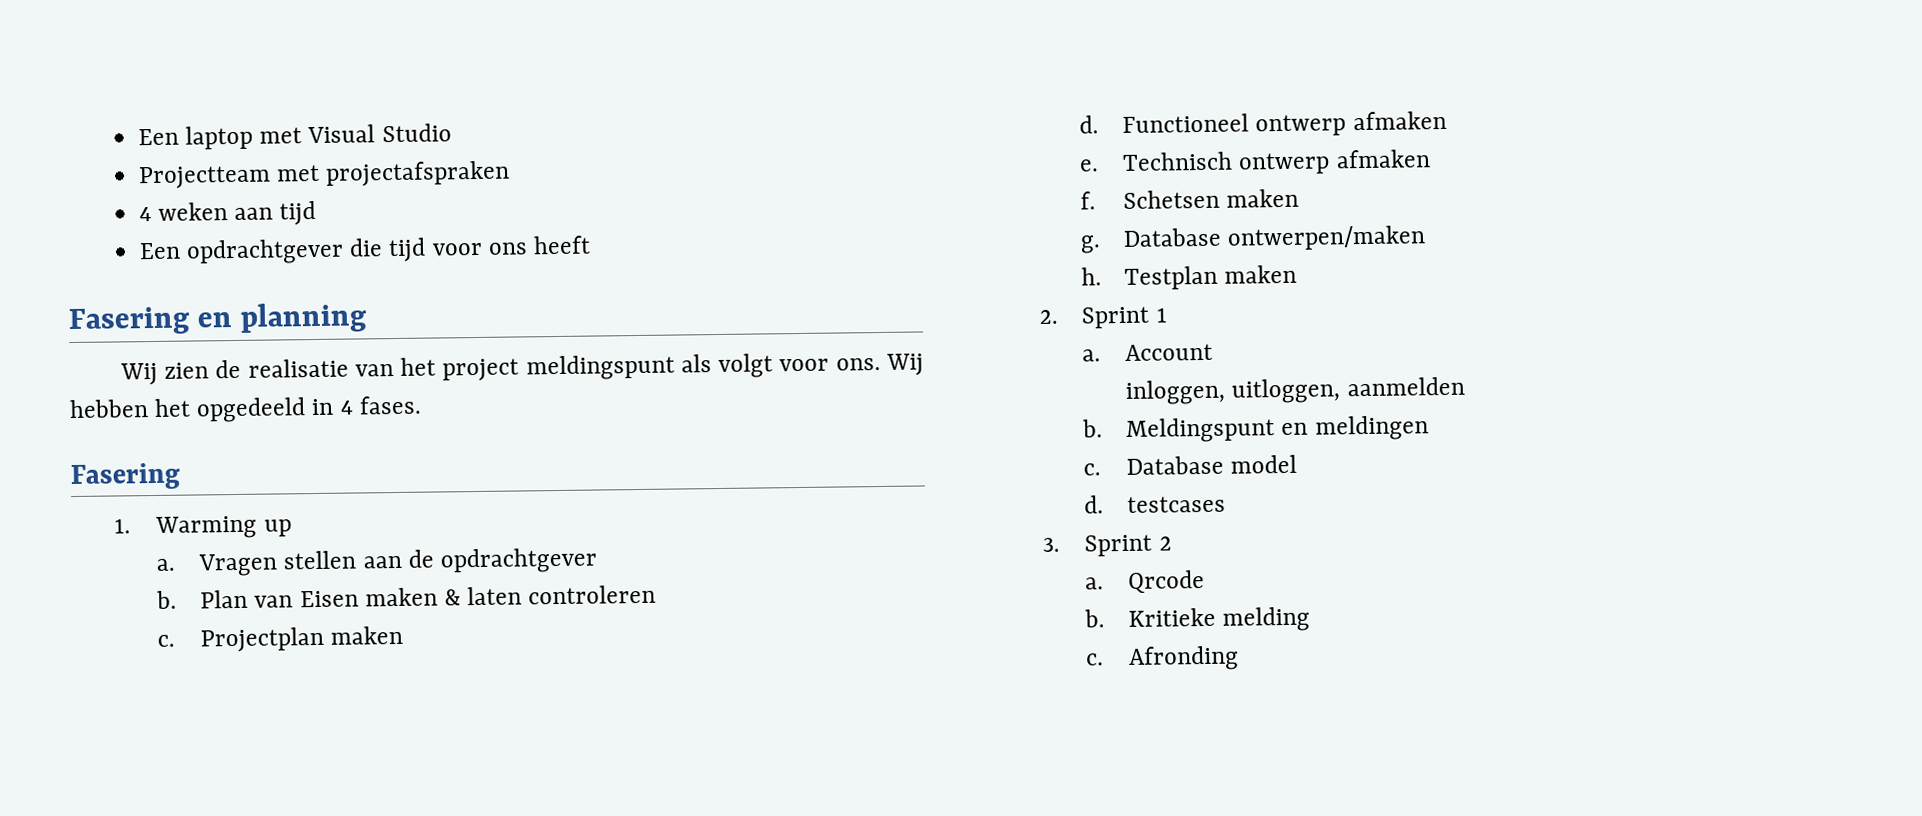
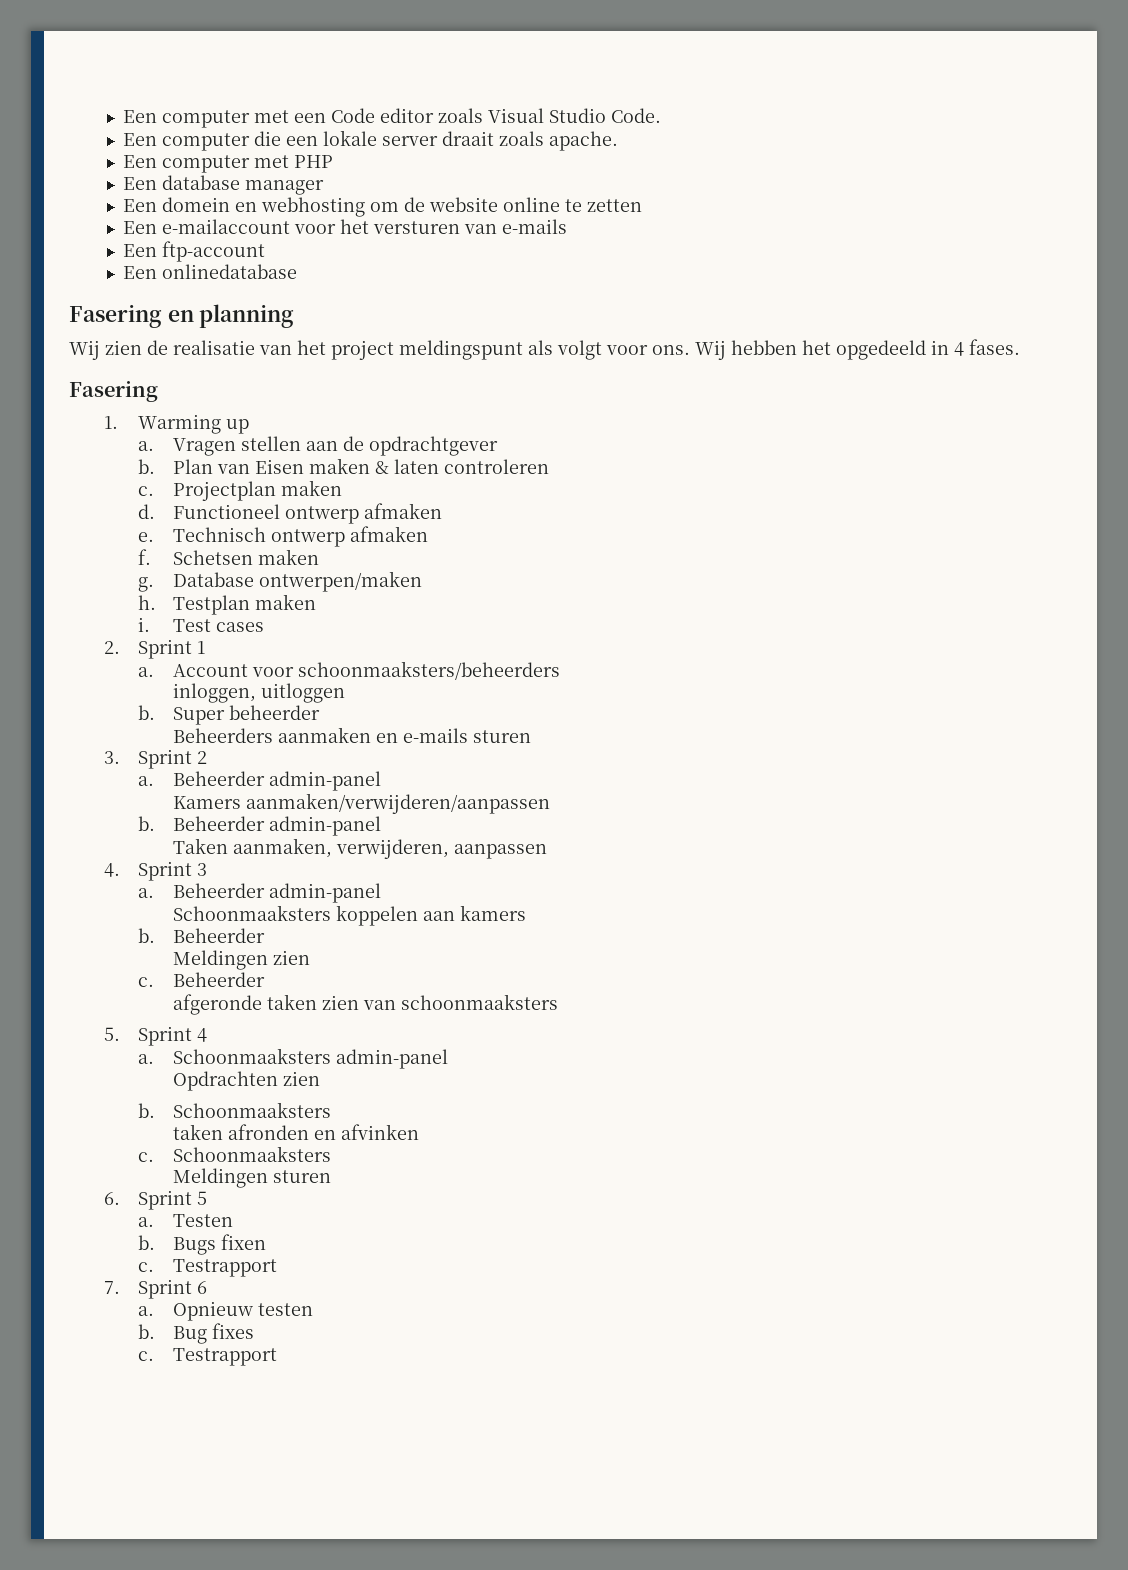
- Een laptop met Visual Studio
- Projectteam met projectafspraken
- 4 weken aan tijd
- Een opdrachtgever die tijd voor ons heeft
+ Een computer met een Code editor zoals Visual Studio Code.
+ Een computer die een lokale server draait zoals apache.
+ Een computer met PHP
+ Een database manager
+ Een domein en webhosting om de website online te zetten
+ Een e-mailaccount voor het versturen van e-mails
+ Een ftp-account
+ Een onlinedatabase
+ i. Test cases
- Account
+ Account voor schoonmaaksters/beheerders
- inloggen, uitloggen, aanmelden
- b. Meldingspunt en meldingen
- c. Database model
- d. testcases
+ inloggen, uitloggen
+ b. Super beheerder
+ Beheerders aanmaken en e-mails sturen
  3. Sprint 2
- a. Qrcode
- b. Kritieke melding
- c. Afronding
+ a. Beheerder admin-panel
+ Kamers aanmaken/verwijderen/aanpassen
+ b. Beheerder admin-panel
+ Taken aanmaken, verwijderen, aanpassen
+ 4. Sprint 3
+ a. Beheerder admin-panel
+ Schoonmaaksters koppelen aan kamers
+ b. Beheerder
+ Meldingen zien
+ c. Beheerder
+ afgeronde taken zien van schoonmaaksters
+ 5. Sprint 4
+ a. Schoonmaaksters admin-panel
+ Opdrachten zien
+ b. Schoonmaaksters
+ taken afronden en afvinken
+ c. Schoonmaaksters
+ Meldingen sturen
+ 6. Sprint 5
+ a. Testen
+ b. Bugs fixen
+ c. Testrapport
+ 7. Sprint 6
+ a. Opnieuw testen
+ b. Bug fixes
+ c. Testrapport

